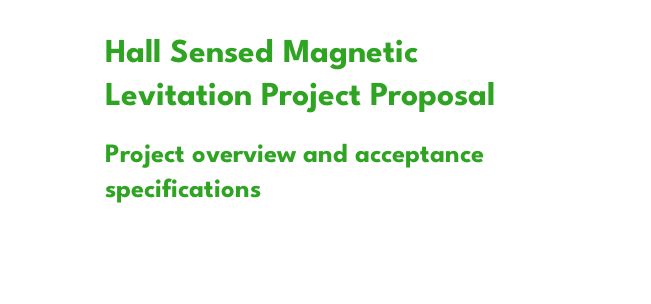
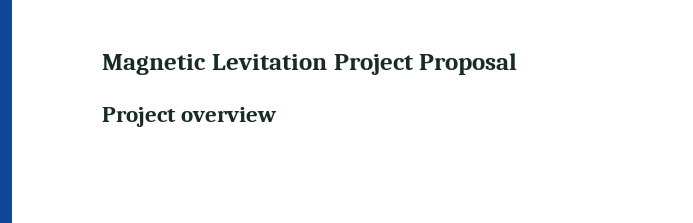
- Hall Sensed Magnetic Levitation Project Proposal
+ Magnetic Levitation Project Proposal
- Project overview and acceptance specifications
+ Project overview

